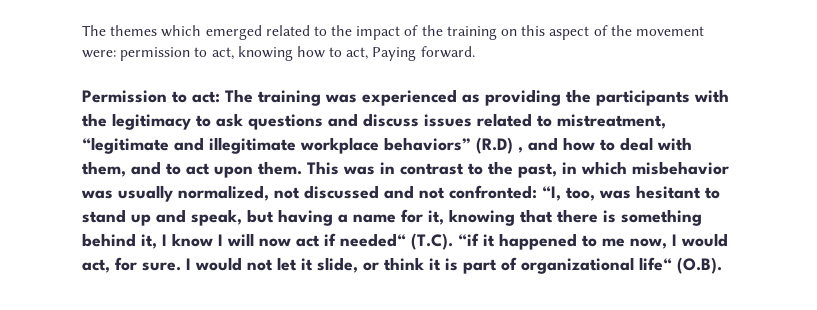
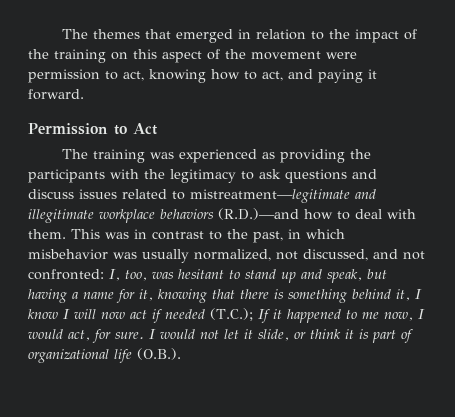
- The themes which emerged related to the impact of the training on this aspect of the movement were: permission to act, knowing how to act, Paying forward.
+ The themes that emerged in relation to the impact of the training on this aspect of the movement were permission to act, knowing how to act, and paying it forward.
- Permission to act: The training was experienced as providing the participants with the legitimacy to ask questions and discuss issues related to mistreatment, “legitimate and illegitimate workplace behaviors” (R.D) , and how to deal with them, and to act upon them.
+ Permission to Act
+ The training was experienced as providing the participants with the legitimacy to ask questions and discuss issues related to mistreatment—legitimate and illegitimate workplace behaviors (R.D.)—and how to deal with them.
- This was in contrast to the past, in which misbehavior was usually normalized, not discussed and not confronted: “I, too, was hesitant to stand up and speak, but having a name for it, knowing that there is something behind it, I know I will now act if needed“ (T.C). “if it happened to me now, I would act, for sure.
+ This was in contrast to the past, in which misbehavior was usually normalized, not discussed, and not confronted: I, too, was hesitant to stand up and speak, but having a name for it, knowing that there is something behind it, I know I will now act if needed (T.C.); If it happened to me now, I would act, for sure.
- I would not let it slide, or think it is part of organizational life“ (O.B).
+ I would not let it slide, or think it is part of organizational life (O.B.).

